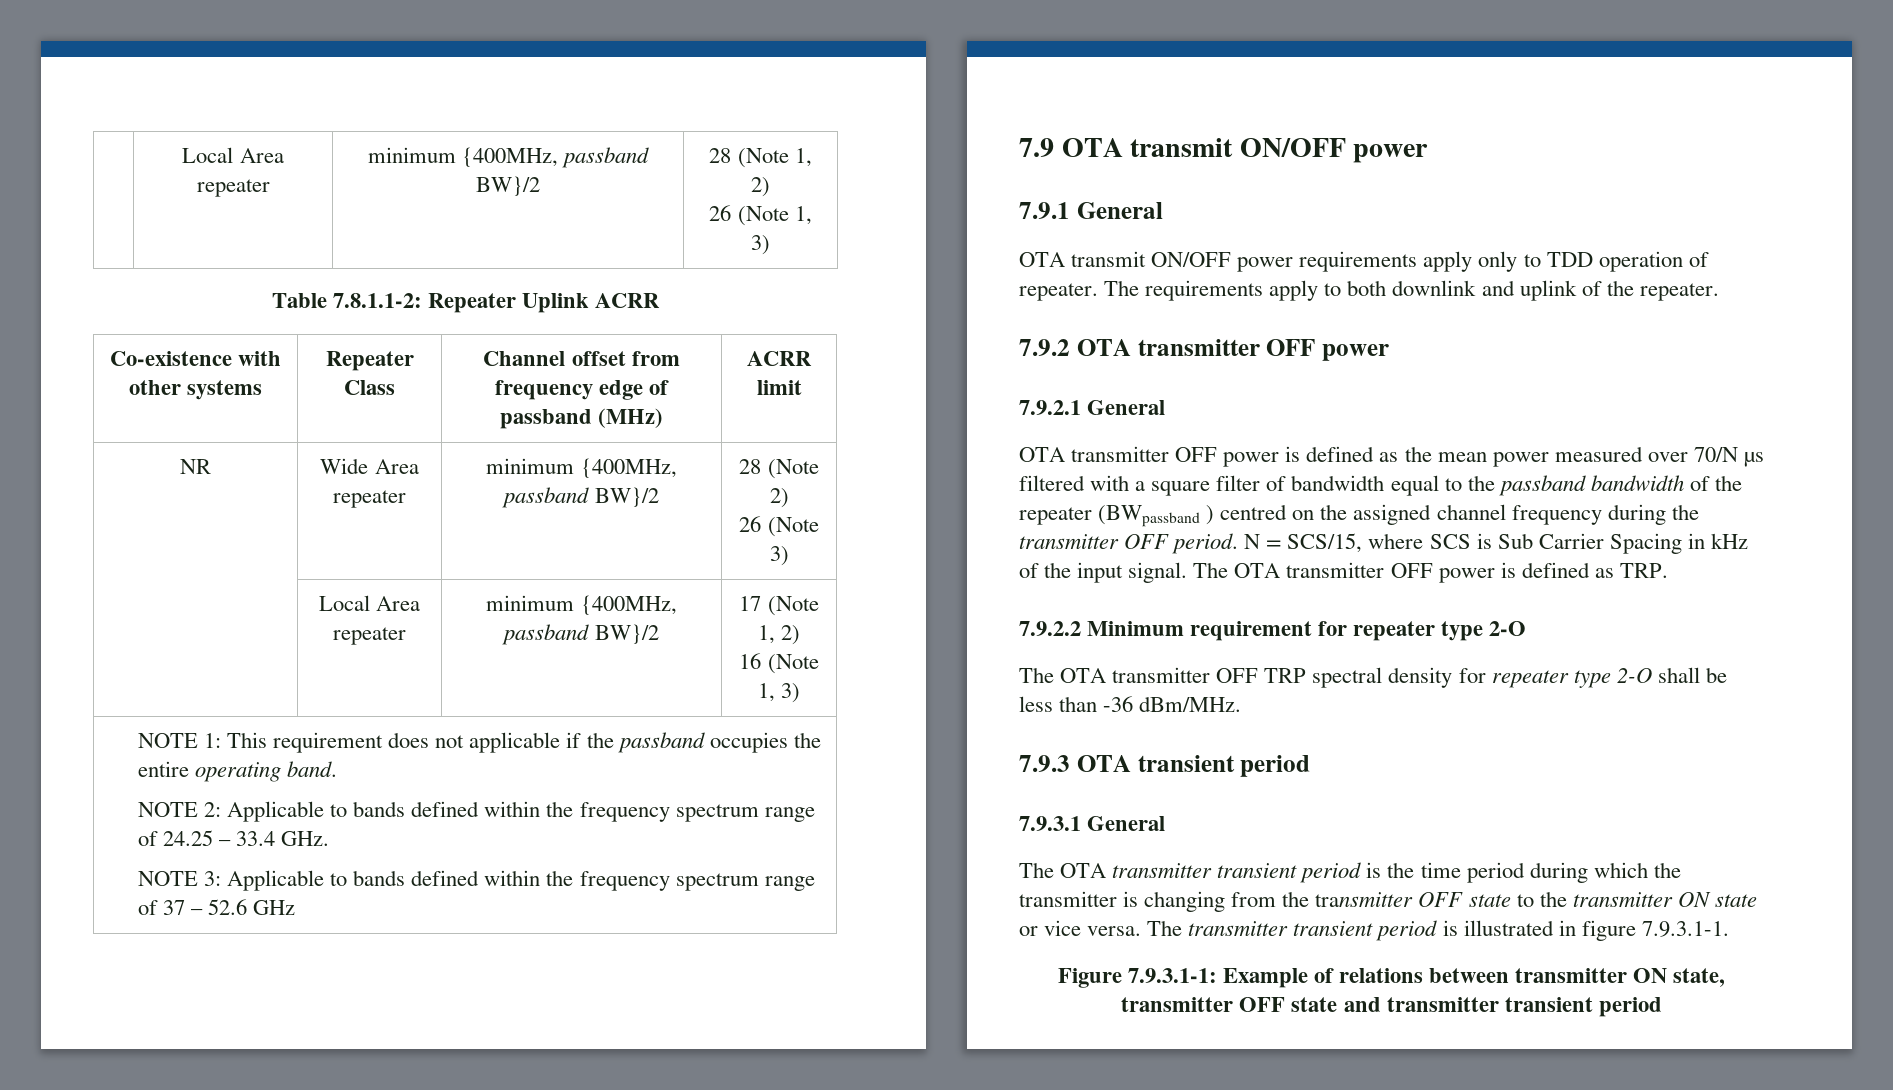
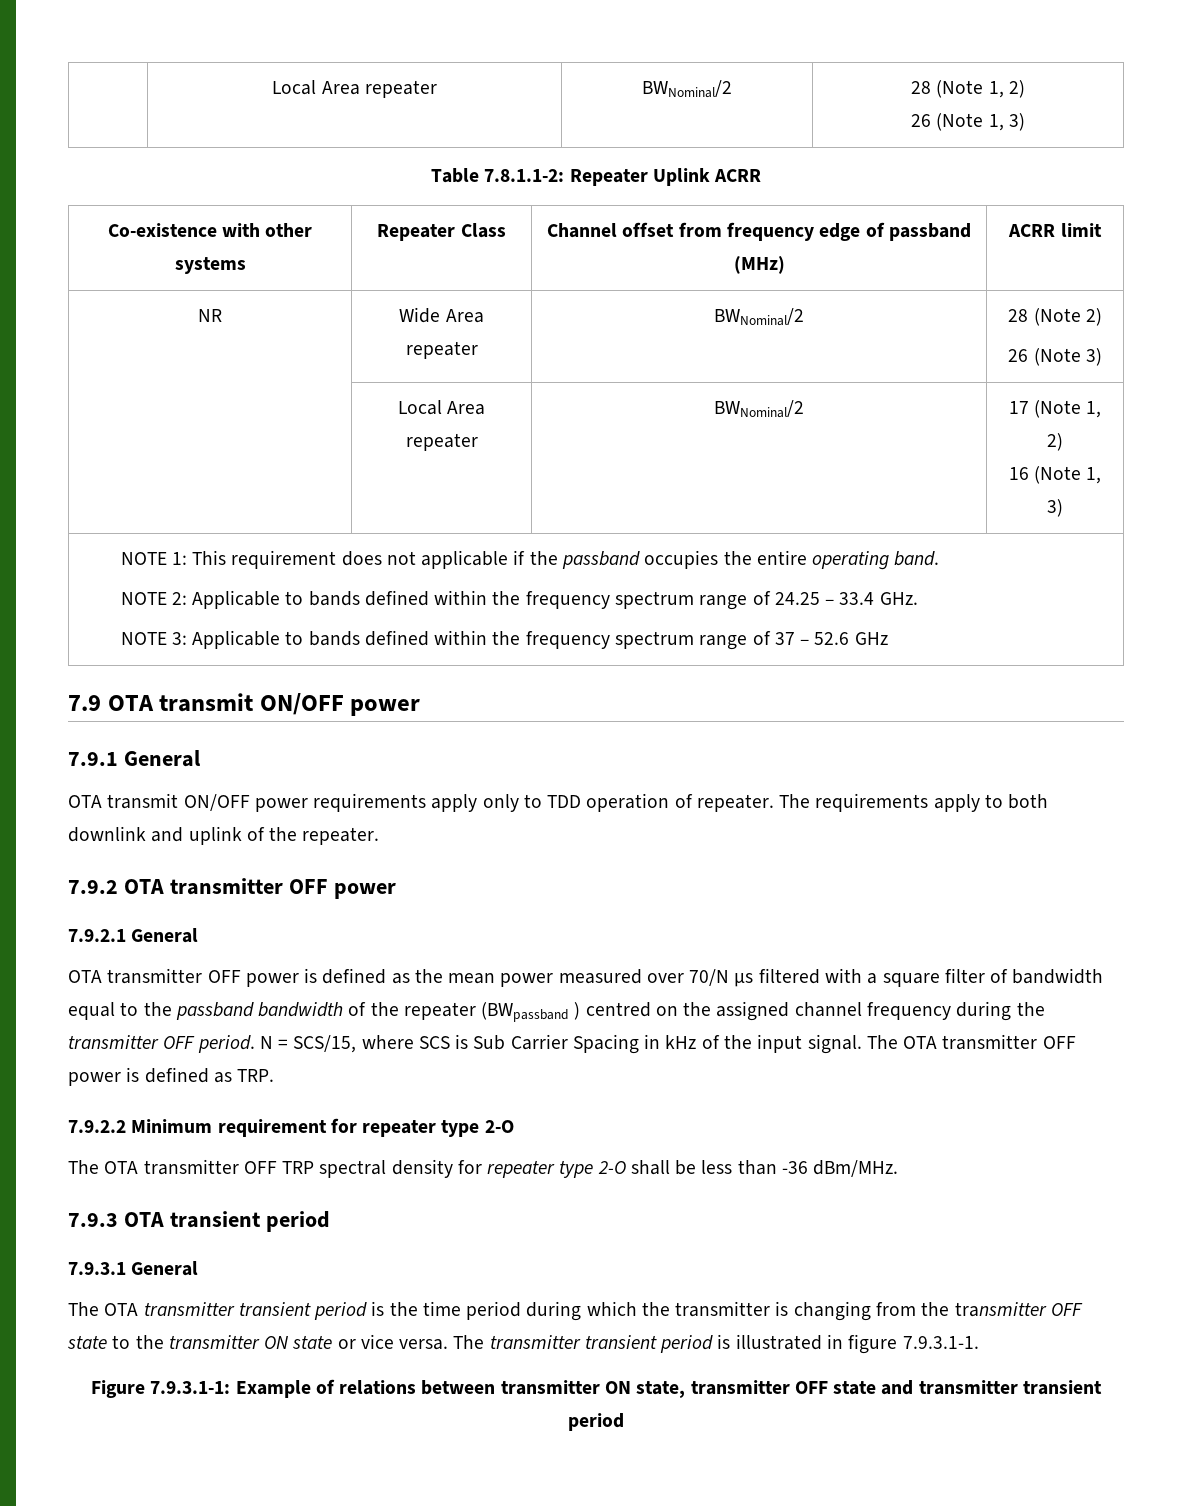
- | Local Area repeater | minimum {400MHz, passband BW}/2 | 28 (Note 1, 2)
+ | Local Area repeater | BWNominal/2 | 28 (Note 1, 2)
- NR | Wide Area repeater | minimum {400MHz, passband BW}/2 | 28 (Note 2)
+ NR | Wide Area repeater | BWNominal/2 | 28 (Note 2)
- | Local Area repeater | minimum {400MHz, passband BW}/2 | 17 (Note 1, 2)
+ | Local Area repeater | BWNominal/2 | 17 (Note 1, 2)

